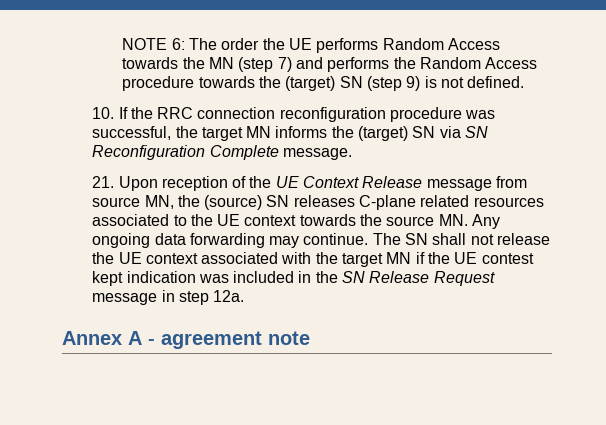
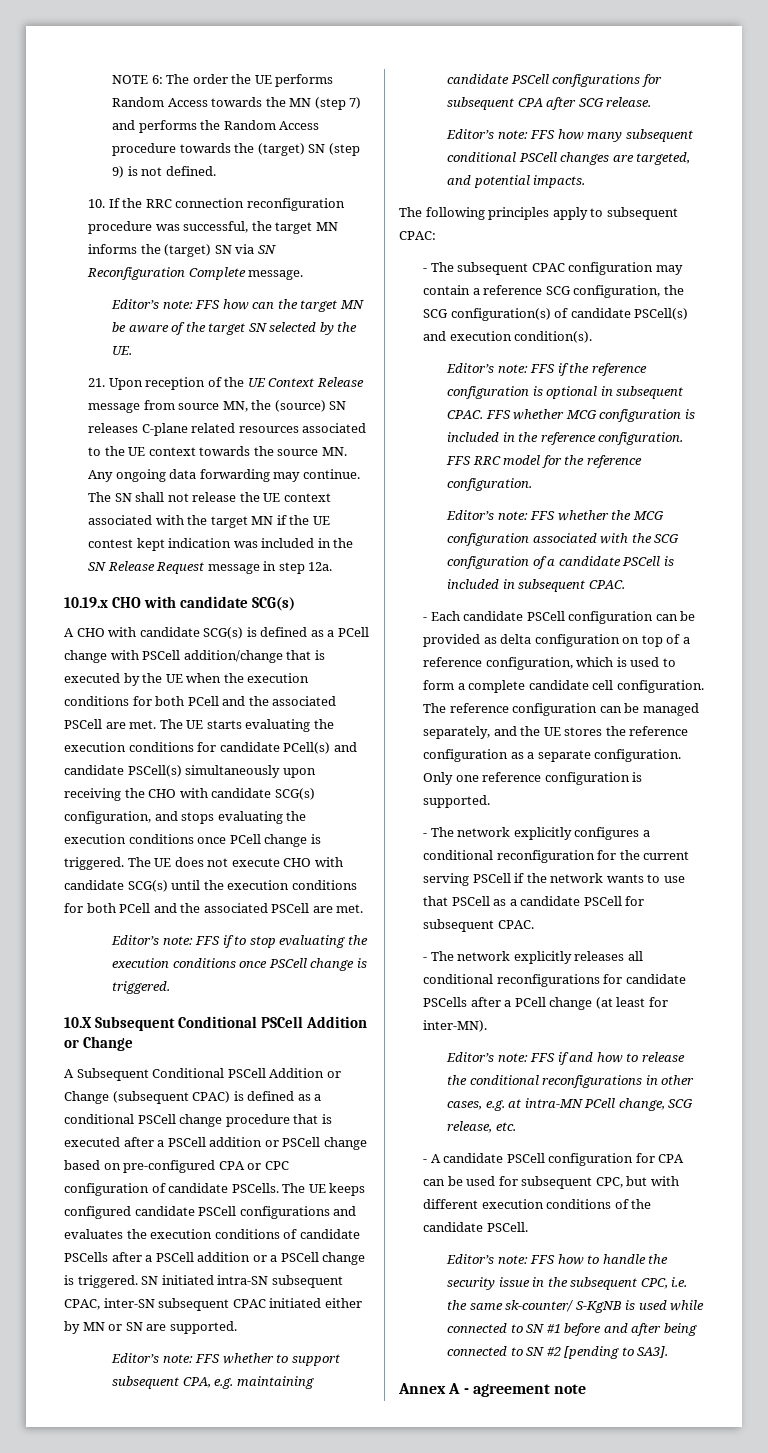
+ Editor’s note: FFS how can the target MN be aware of the target SN selected by the UE.
+ 10.19.x CHO with candidate SCG(s)
+ A CHO with candidate SCG(s) is defined as a PCell change with PSCell addition/change that is executed by the UE when the execution conditions for both PCell and the associated PSCell are met. The UE starts evaluating the execution conditions for candidate PCell(s) and candidate PSCell(s) simultaneously upon receiving the CHO with candidate SCG(s) configuration, and stops evaluating the execution conditions once PCell change is triggered. The UE does not execute CHO with candidate SCG(s) until the execution conditions for both PCell and the associated PSCell are met.
+ Editor’s note: FFS if to stop evaluating the execution conditions once PSCell change is triggered.
+ 10.X Subsequent Conditional PSCell Addition or Change
+ A Subsequent Conditional PSCell Addition or Change (subsequent CPAC) is defined as a conditional PSCell change procedure that is executed after a PSCell addition or PSCell change based on pre-configured CPA or CPC configuration of candidate PSCells. The UE keeps configured candidate PSCell configurations and evaluates the execution conditions of candidate PSCells after a PSCell addition or a PSCell change is triggered. SN initiated intra-SN subsequent CPAC, inter-SN subsequent CPAC initiated either by MN or SN are supported.
+ Editor’s note: FFS whether to support subsequent CPA, e.g. maintaining candidate PSCell configurations for subsequent CPA after SCG release.
+ Editor’s note: FFS how many subsequent conditional PSCell changes are targeted, and potential impacts.
+ The following principles apply to subsequent CPAC:
+ - The subsequent CPAC configuration may contain a reference SCG configuration, the SCG configuration(s) of candidate PSCell(s) and execution condition(s).
+ Editor’s note: FFS if the reference configuration is optional in subsequent CPAC. FFS whether MCG configuration is included in the reference configuration. FFS RRC model for the reference configuration.
+ Editor’s note: FFS whether the MCG configuration associated with the SCG configuration of a candidate PSCell is included in subsequent CPAC.
+ - Each candidate PSCell configuration can be provided as delta configuration on top of a reference configuration, which is used to form a complete candidate cell configuration. The reference configuration can be managed separately, and the UE stores the reference configuration as a separate configuration. Only one reference configuration is supported.
+ - The network explicitly configures a conditional reconfiguration for the current serving PSCell if the network wants to use that PSCell as a candidate PSCell for subsequent CPAC.
+ - The network explicitly releases all conditional reconfigurations for candidate PSCells after a PCell change (at least for inter-MN).
+ Editor’s note: FFS if and how to release the conditional reconfigurations in other cases, e.g. at intra-MN PCell change, SCG release, etc.
+ - A candidate PSCell configuration for CPA can be used for subsequent CPC, but with different execution conditions of the candidate PSCell.
+ Editor’s note: FFS how to handle the security issue in the subsequent CPC, i.e. the same sk-counter/ S-KgNB is used while connected to SN #1 before and after being connected to SN #2 [pending to SA3].

